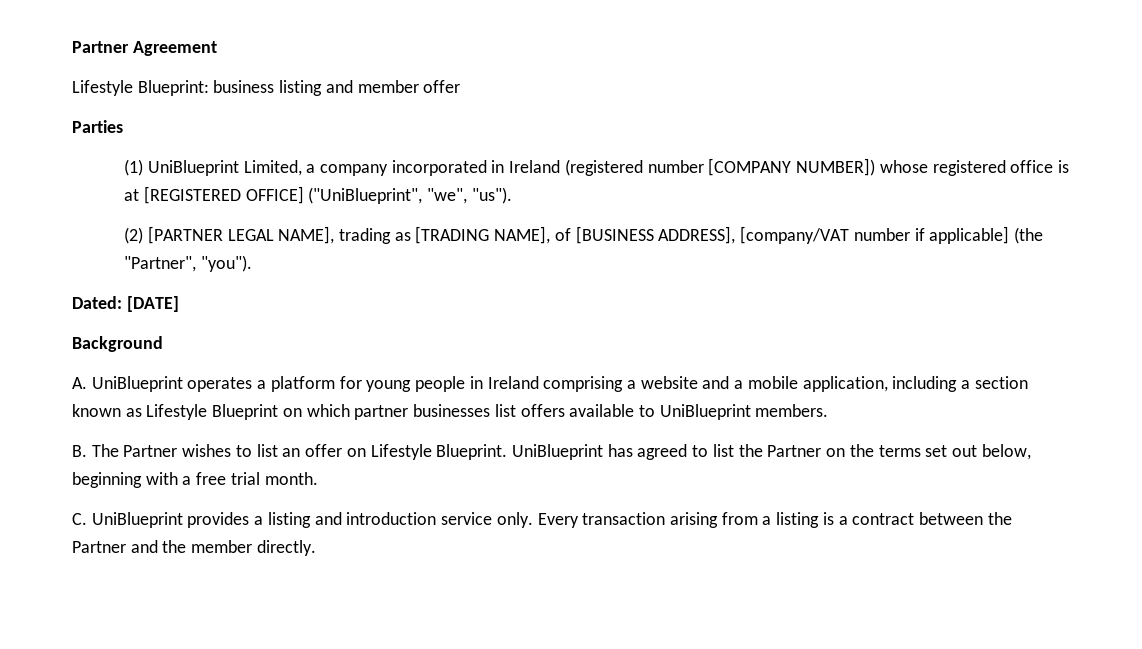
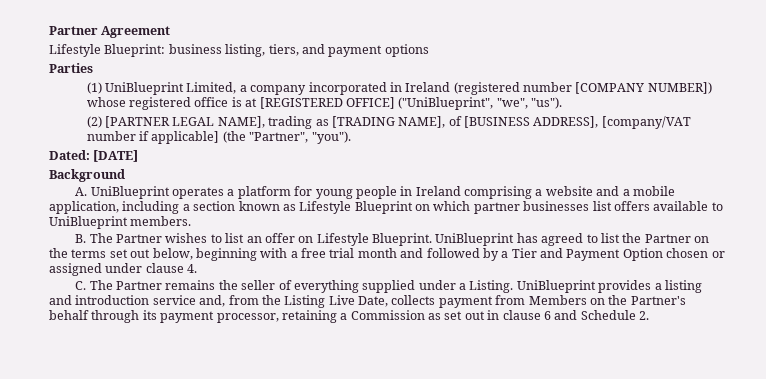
- Lifestyle Blueprint: business listing and member offer
+ Lifestyle Blueprint: business listing, tiers, and payment options
- UniBlueprint has agreed to list the Partner on the terms set out below, beginning with a free trial month.
- C. UniBlueprint provides a listing and introduction service only. Every transaction arising from a listing is a contract between the Partner and the member directly.
+ UniBlueprint has agreed to list the Partner on the terms set out below, beginning with a free trial month and followed by a Tier and Payment Option chosen or assigned under clause 4.
+ C. The Partner remains the seller of everything supplied under a Listing. UniBlueprint provides a listing and introduction service and, from the Listing Live Date, collects payment from Members on the Partner's behalf through its payment processor, retaining a Commission as set out in clause 6 and Schedule 2.

